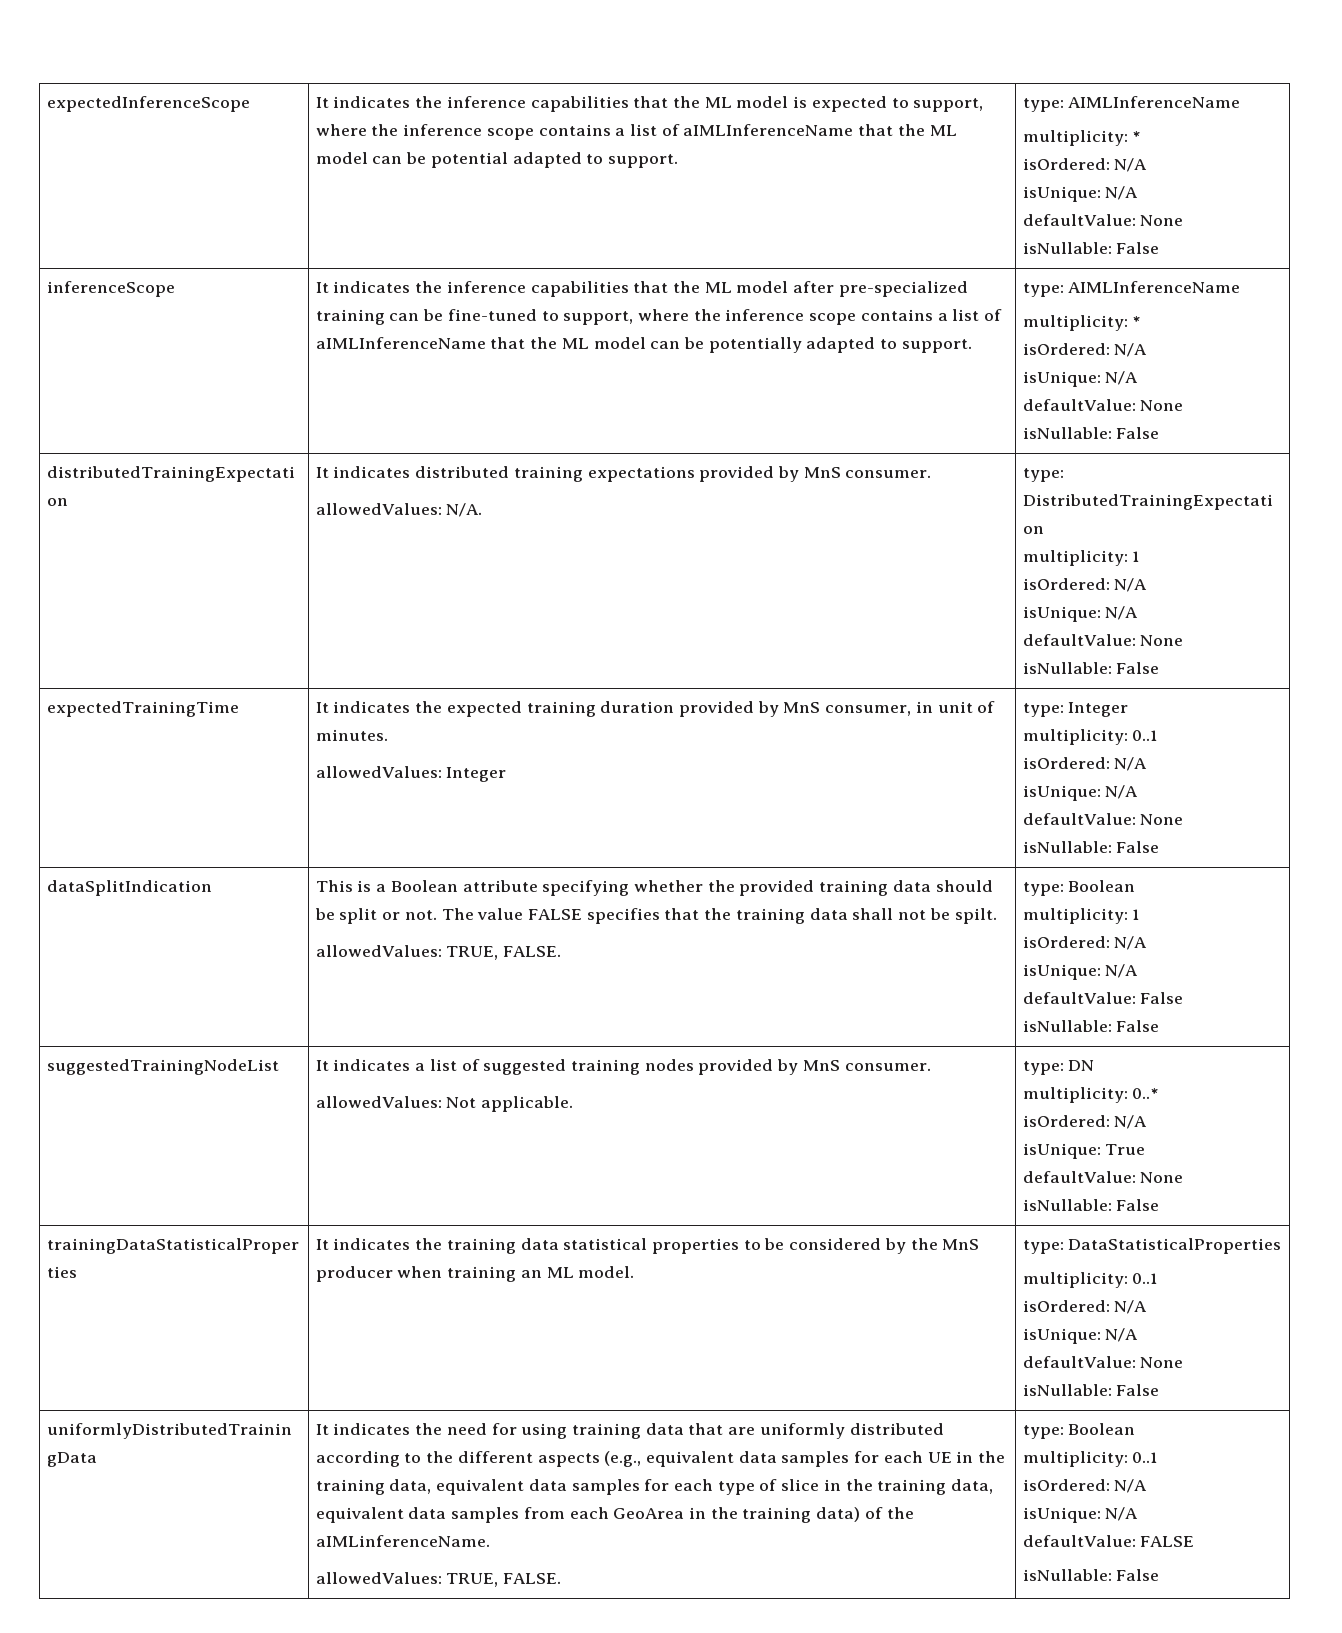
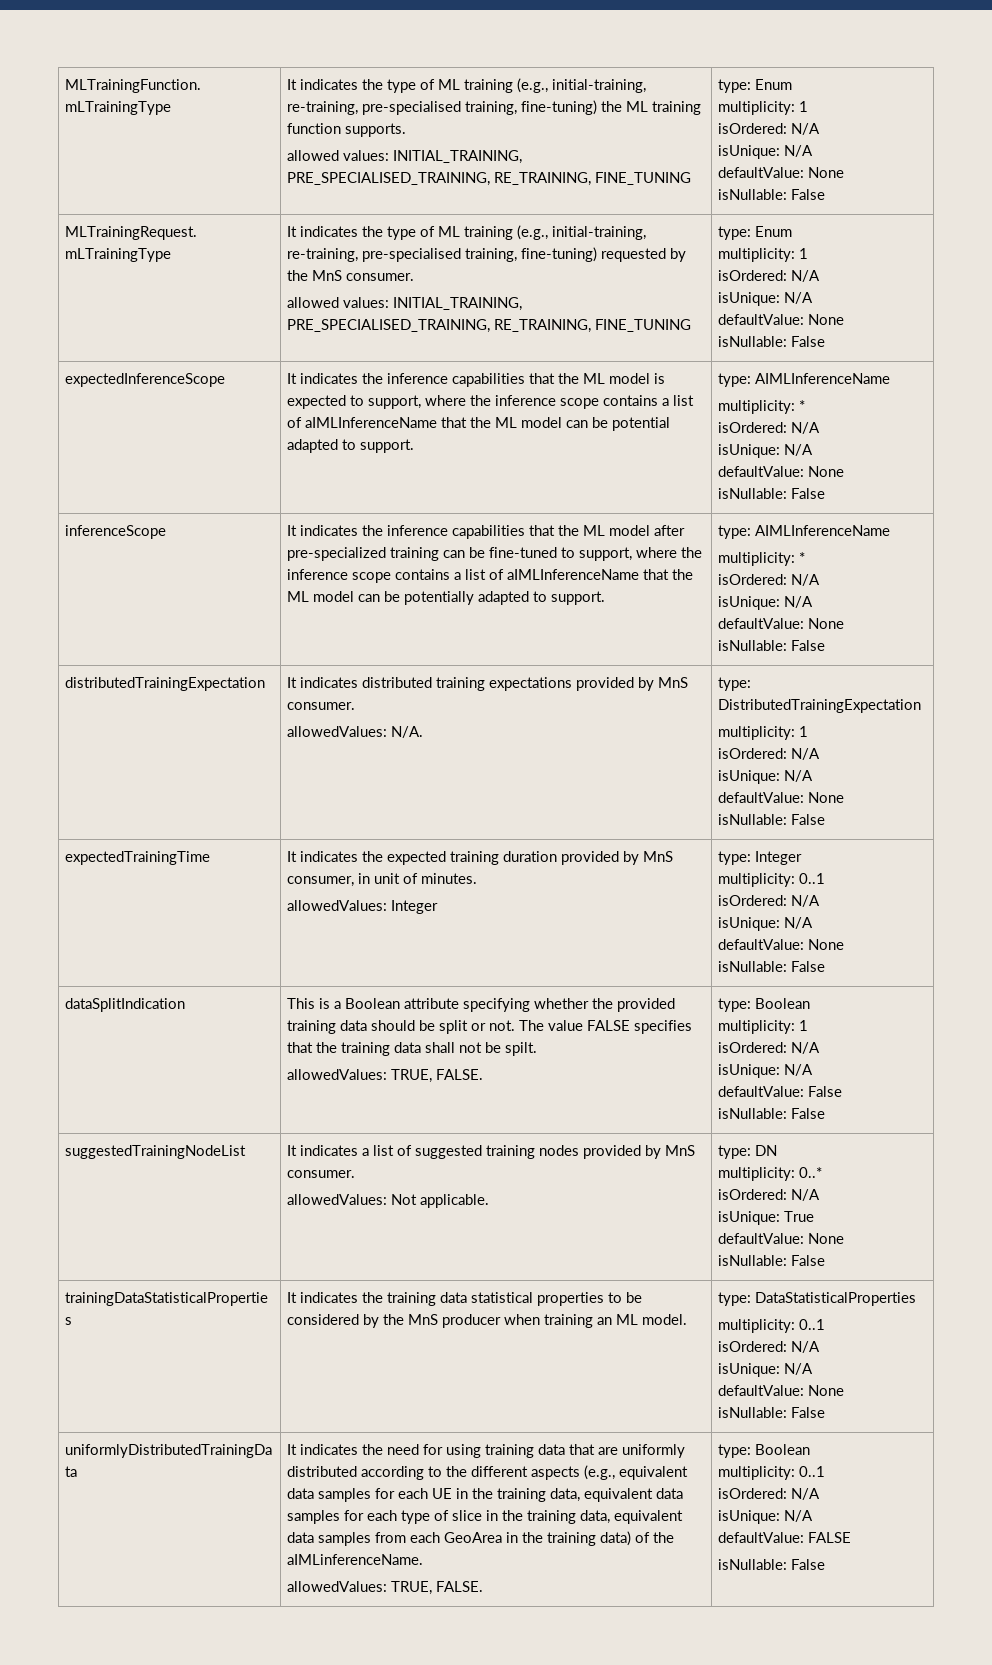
+ MLTrainingFunction. mLTrainingType | It indicates the type of ML training (e.g., initial-training, re-training, pre-specialised training, fine-tuning) the ML training function supports.
+ allowed values: INITIAL_TRAINING, PRE_SPECIALISED_TRAINING, RE_TRAINING, FINE_TUNING | type: Enum
+ multiplicity: 1
+ isOrdered: N/A
+ isUnique: N/A
+ defaultValue: None
+ isNullable: False
+ MLTrainingRequest. mLTrainingType | It indicates the type of ML training (e.g., initial-training, re-training, pre-specialised training, fine-tuning) requested by the MnS consumer.
+ allowed values: INITIAL_TRAINING, PRE_SPECIALISED_TRAINING, RE_TRAINING, FINE_TUNING | type: Enum
+ multiplicity: 1
+ isOrdered: N/A
+ isUnique: N/A
+ defaultValue: None
+ isNullable: False

